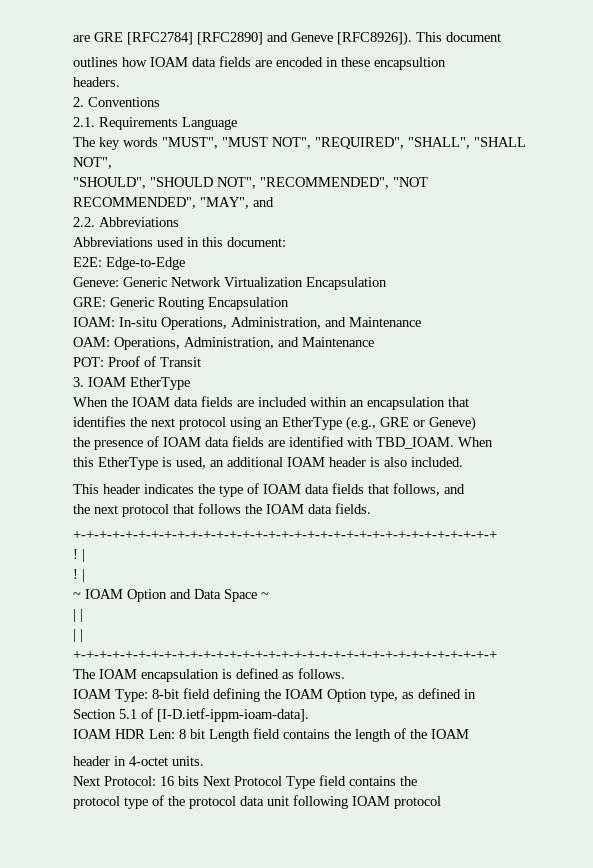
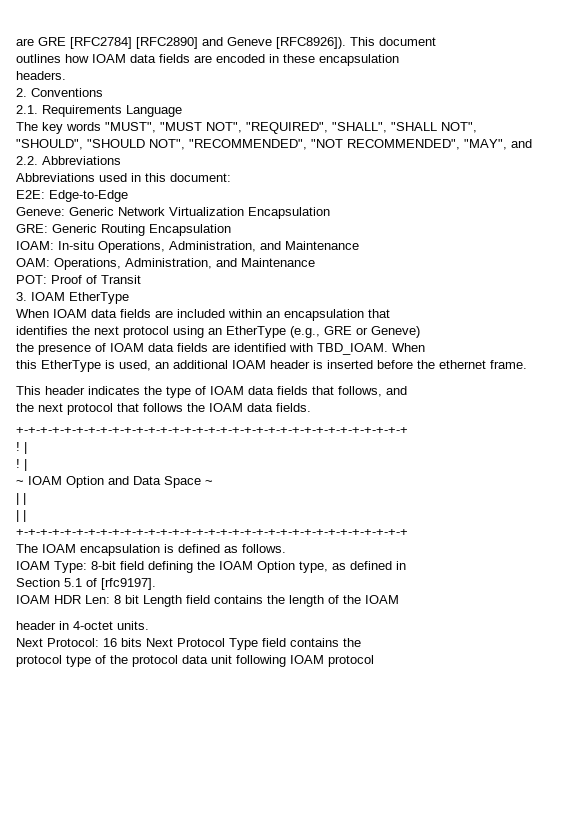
- outlines how IOAM data fields are encoded in these encapsultion
+ outlines how IOAM data fields are encoded in these encapsulation
- When the IOAM data fields are included within an encapsulation that
+ When IOAM data fields are included within an encapsulation that
- this EtherType is used, an additional IOAM header is also included.
+ this EtherType is used, an additional IOAM header is inserted before the ethernet frame.
- Section 5.1 of [I-D.ietf-ippm-ioam-data].
+ Section 5.1 of [rfc9197].

